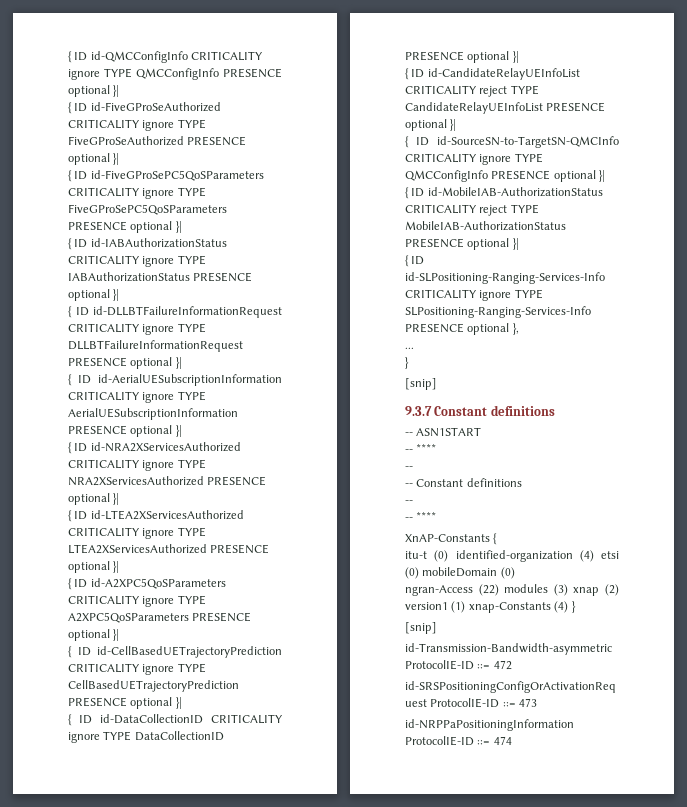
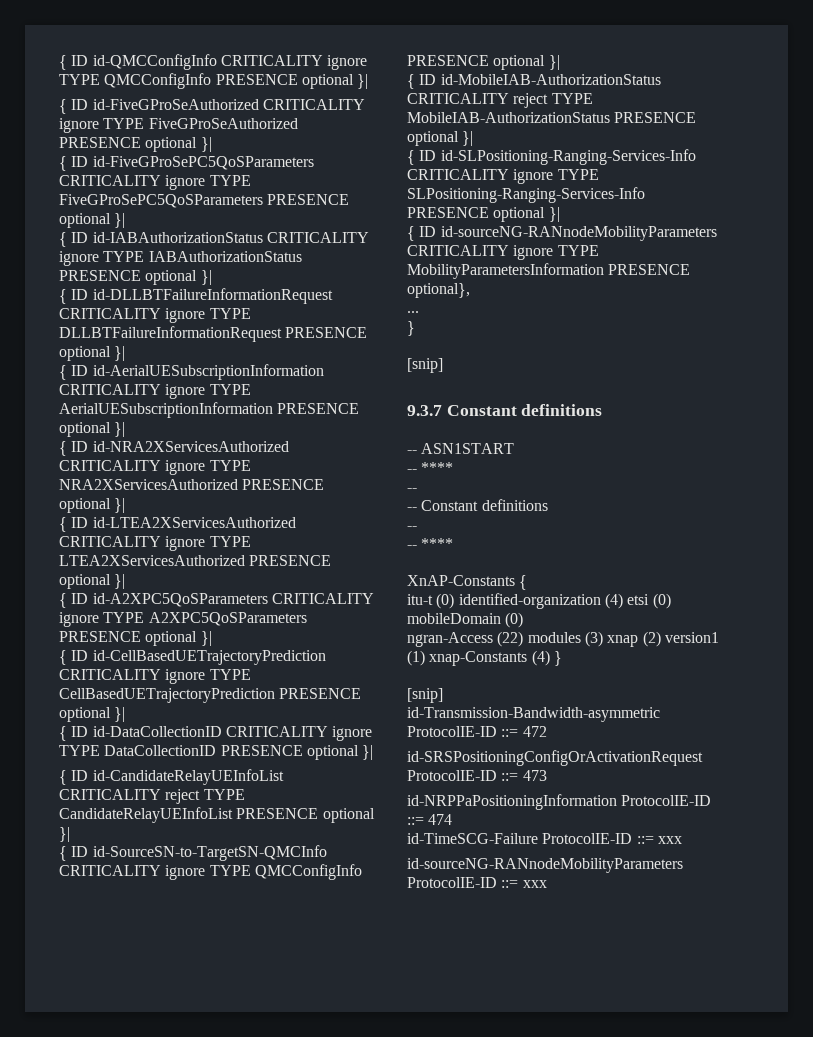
- { ID id-SLPositioning-Ranging-Services-Info CRITICALITY ignore TYPE SLPositioning-Ranging-Services-Info PRESENCE optional },
+ { ID id-SLPositioning-Ranging-Services-Info CRITICALITY ignore TYPE SLPositioning-Ranging-Services-Info PRESENCE optional }|
+ { ID id-sourceNG-RANnodeMobilityParameters CRITICALITY ignore TYPE MobilityParametersInformation PRESENCE optional},
+ id-TimeSCG-Failure ProtocolIE-ID ::= xxx
+ id-sourceNG-RANnodeMobilityParameters ProtocolIE-ID ::= xxx

